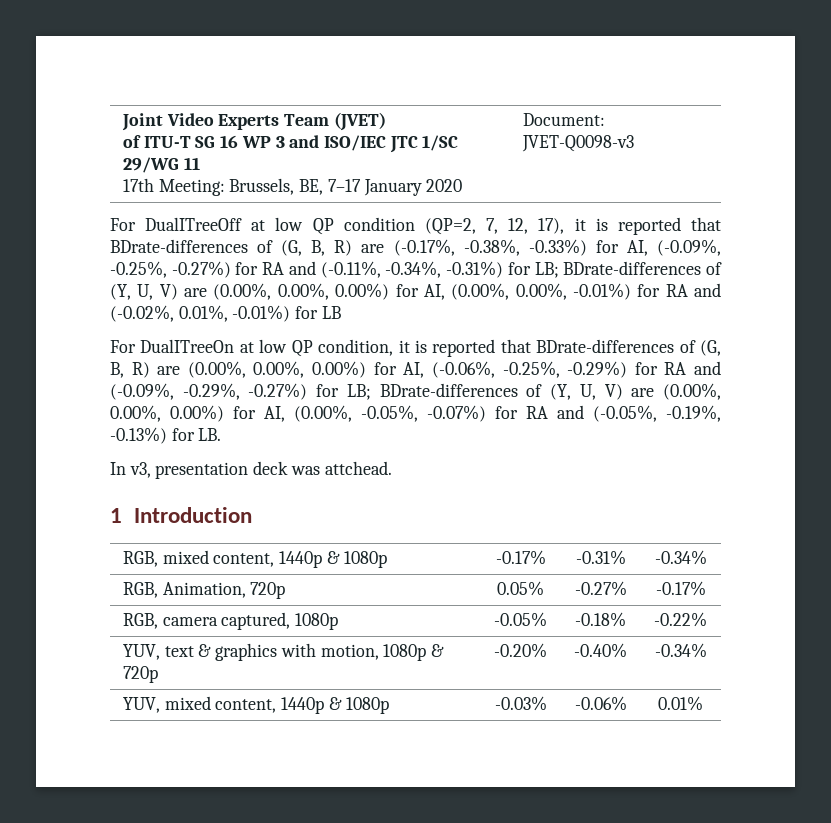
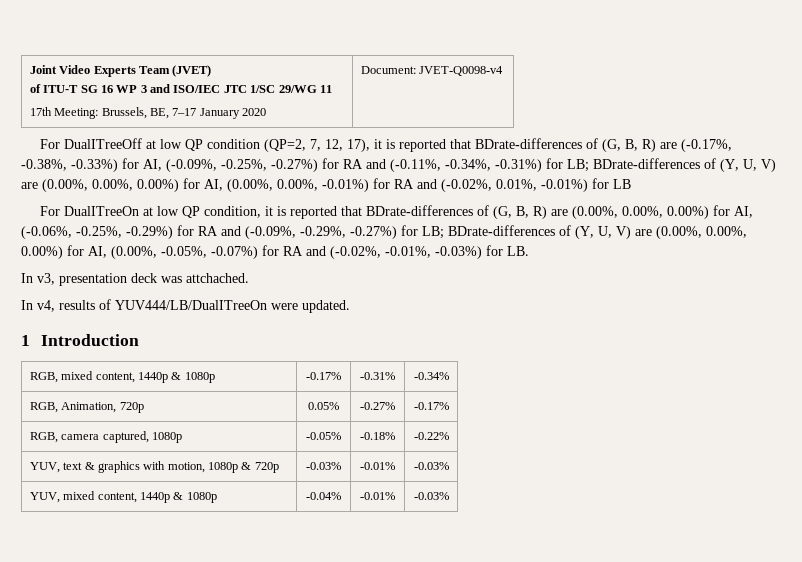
  Joint Video Experts Team (JVET)
  of ITU-T SG 16 WP 3 and ISO/IEC JTC 1/SC 29/WG 11
- 17th Meeting: Brussels, BE, 7–17 January 2020 | Document: JVET-Q0098-v3
+ 17th Meeting: Brussels, BE, 7–17 January 2020 | Document: JVET-Q0098-v4
- For DualITreeOn at low QP condition, it is reported that BDrate-differences of (G, B, R) are (0.00%, 0.00%, 0.00%) for AI, (-0.06%, -0.25%, -0.29%) for RA and (-0.09%, -0.29%, -0.27%) for LB; BDrate-differences of (Y, U, V) are (0.00%, 0.00%, 0.00%) for AI, (0.00%, -0.05%, -0.07%) for RA and (-0.05%, -0.19%, -0.13%) for LB.
+ For DualITreeOn at low QP condition, it is reported that BDrate-differences of (G, B, R) are (0.00%, 0.00%, 0.00%) for AI, (-0.06%, -0.25%, -0.29%) for RA and (-0.09%, -0.29%, -0.27%) for LB; BDrate-differences of (Y, U, V) are (0.00%, 0.00%, 0.00%) for AI, (0.00%, -0.05%, -0.07%) for RA and (-0.02%, -0.01%, -0.03%) for LB.
- In v3, presentation deck was attchead.
+ In v3, presentation deck was attchached.
+ In v4, results of YUV444/LB/DualITreeOn were updated.
- YUV, text & graphics with motion, 1080p & 720p | -0.20% | -0.40% | -0.34%
+ YUV, text & graphics with motion, 1080p & 720p | -0.03% | -0.01% | -0.03%
- YUV, mixed content, 1440p & 1080p | -0.03% | -0.06% | 0.01%
+ YUV, mixed content, 1440p & 1080p | -0.04% | -0.01% | -0.03%

